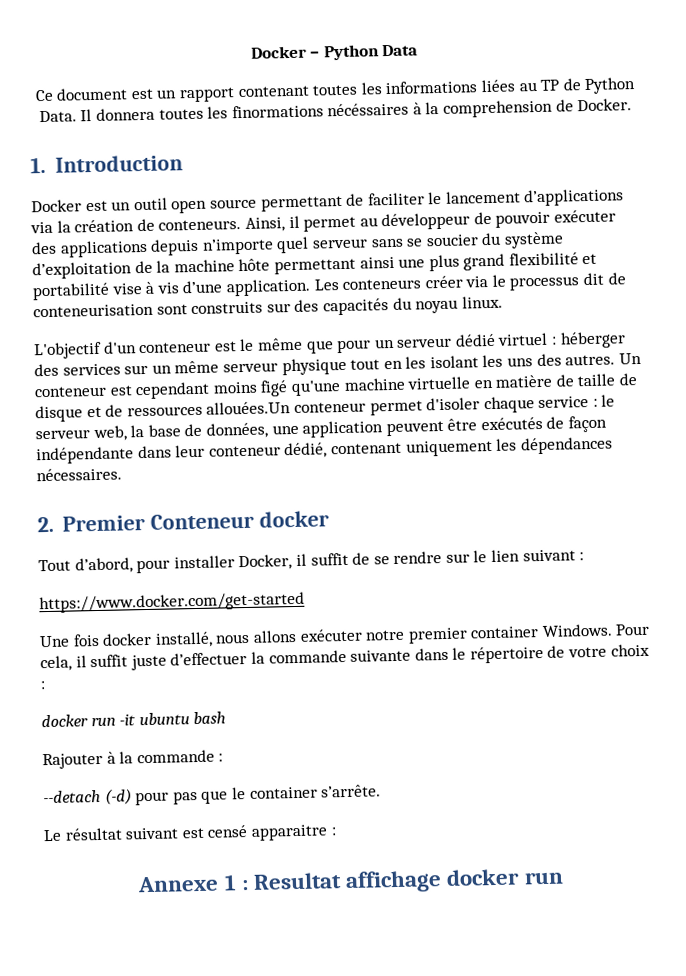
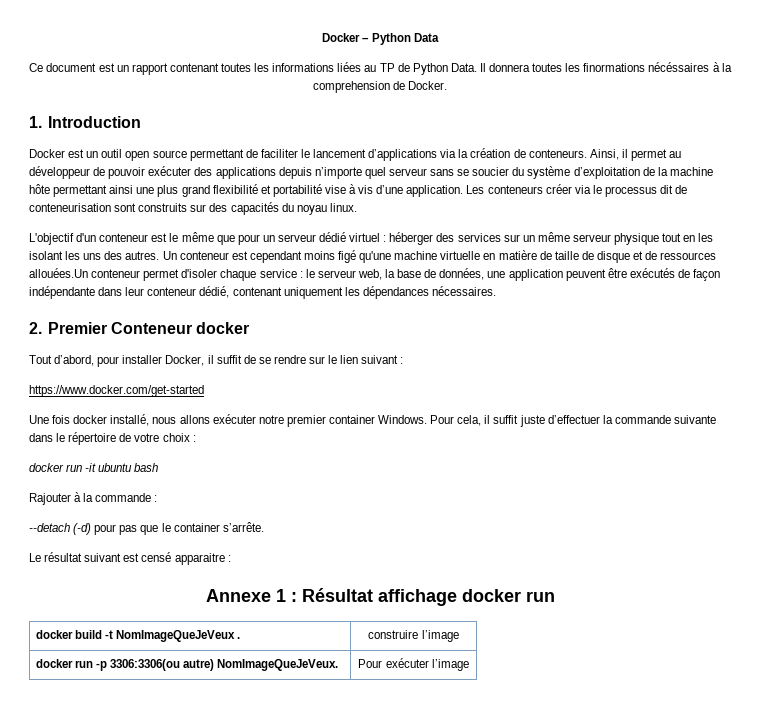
- Annexe 1 : Resultat affichage docker run
+ Annexe 1 : Résultat affichage docker run
+ docker build -t NomImageQueJeVeux . | construire l’image
+ docker run -p 3306:3306(ou autre) NomImageQueJeVeux. | Pour exécuter l’image

